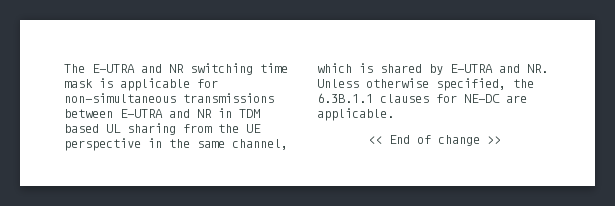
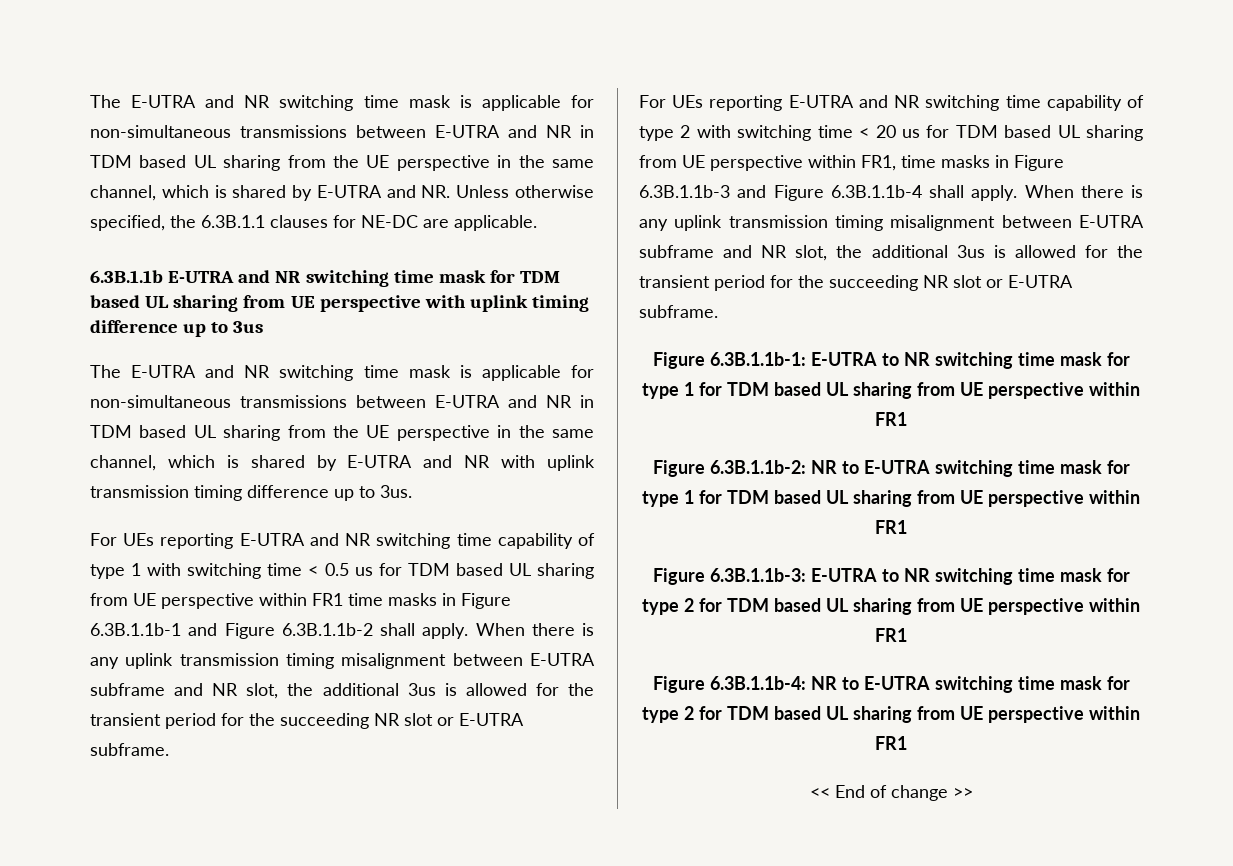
+ 6.3B.1.1b E-UTRA and NR switching time mask for TDM based UL sharing from UE perspective with uplink timing difference up to 3us
+ The E-UTRA and NR switching time mask is applicable for non-simultaneous transmissions between E-UTRA and NR in TDM based UL sharing from the UE perspective in the same channel, which is shared by E-UTRA and NR with uplink transmission timing difference up to 3us.
+ For UEs reporting E-UTRA and NR switching time capability of type 1 with switching time < 0.5 us for TDM based UL sharing from UE perspective within FR1 time masks in Figure 6.3B.1.1b-1 and Figure 6.3B.1.1b-2 shall apply. When there is any uplink transmission timing misalignment between E-UTRA subframe and NR slot, the additional 3us is allowed for the transient period for the succeeding NR slot or E-UTRA subframe.
+ For UEs reporting E-UTRA and NR switching time capability of type 2 with switching time < 20 us for TDM based UL sharing from UE perspective within FR1, time masks in Figure 6.3B.1.1b-3 and Figure 6.3B.1.1b-4 shall apply. When there is any uplink transmission timing misalignment between E-UTRA subframe and NR slot, the additional 3us is allowed for the transient period for the succeeding NR slot or E-UTRA subframe.
+ Figure 6.3B.1.1b-1: E-UTRA to NR switching time mask for type 1 for TDM based UL sharing from UE perspective within FR1
+ Figure 6.3B.1.1b-2: NR to E-UTRA switching time mask for type 1 for TDM based UL sharing from UE perspective within FR1
+ Figure 6.3B.1.1b-3: E-UTRA to NR switching time mask for type 2 for TDM based UL sharing from UE perspective within FR1
+ Figure 6.3B.1.1b-4: NR to E-UTRA switching time mask for type 2 for TDM based UL sharing from UE perspective within FR1

